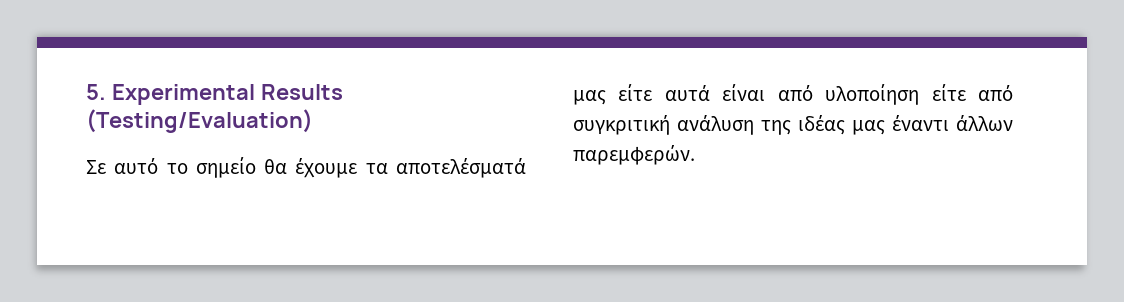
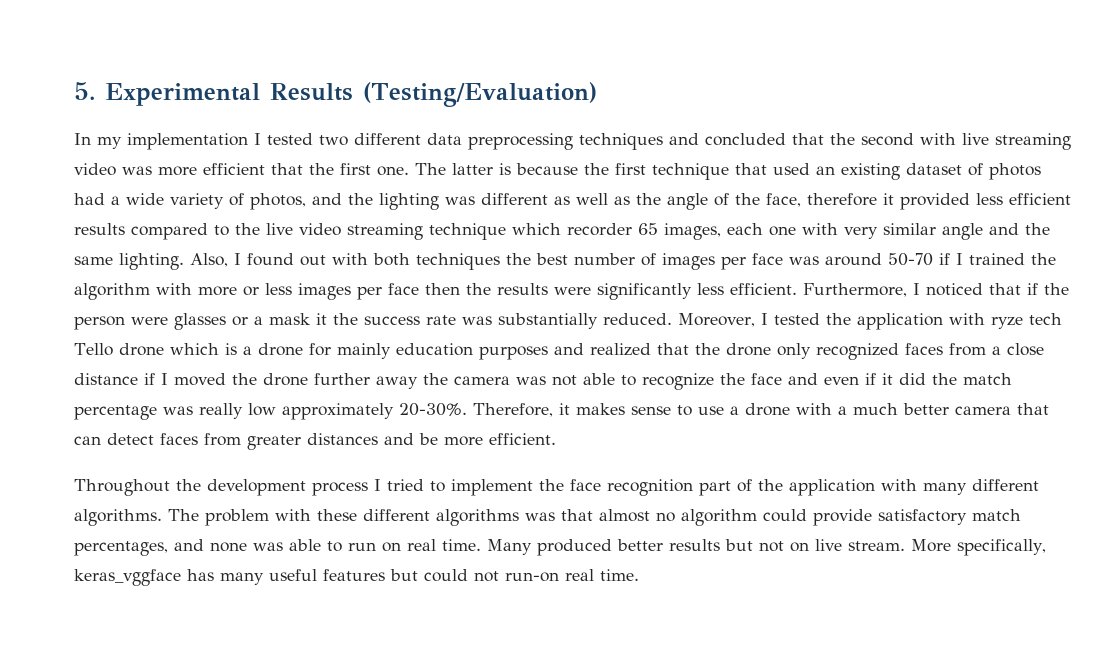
- Σε αυτό το σημείο θα έχουμε τα αποτελέσματά μας είτε αυτά είναι από υλοποίηση είτε από συγκριτική ανάλυση της ιδέας μας έναντι άλλων παρεμφερών.
+ In my implementation I tested two different data preprocessing techniques and concluded that the second with live streaming video was more efficient that the first one. The latter is because the first technique that used an existing dataset of photos had a wide variety of photos, and the lighting was different as well as the angle of the face, therefore it provided less efficient results compared to the live video streaming technique which recorder 65 images, each one with very similar angle and the same lighting. Also, I found out with both techniques the best number of images per face was around 50-70 if I trained the algorithm with more or less images per face then the results were significantly less efficient. Furthermore, I noticed that if the person were glasses or a mask it the success rate was substantially reduced. Moreover, I tested the application with ryze tech Tello drone which is a drone for mainly education purposes and realized that the drone only recognized faces from a close distance if I moved the drone further away the camera was not able to recognize the face and even if it did the match percentage was really low approximately 20-30%. Therefore, it makes sense to use a drone with a much better camera that can detect faces from greater distances and be more efficient.
+ Throughout the development process I tried to implement the face recognition part of the application with many different algorithms. The problem with these different algorithms was that almost no algorithm could provide satisfactory match percentages, and none was able to run on real time. Many produced better results but not on live stream. More specifically, keras_vggface has many useful features but could not run-on real time.

